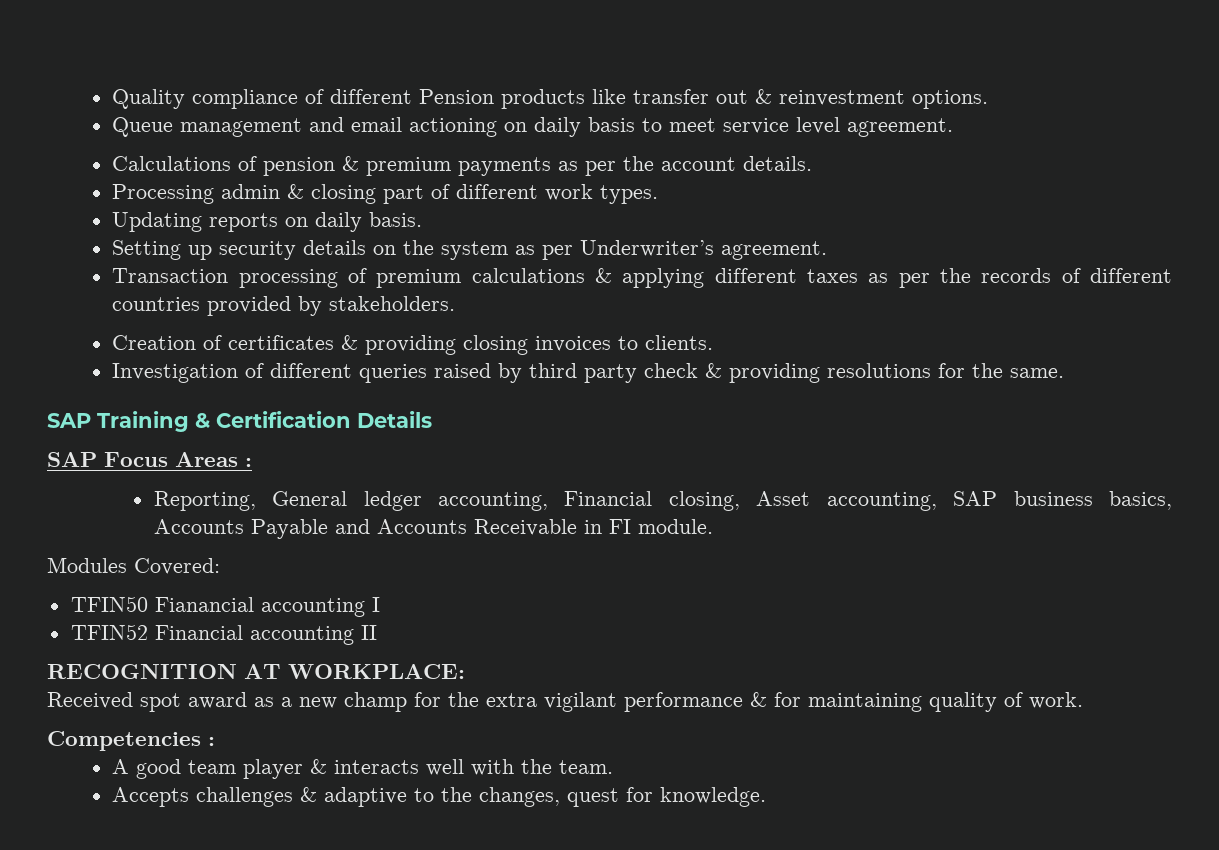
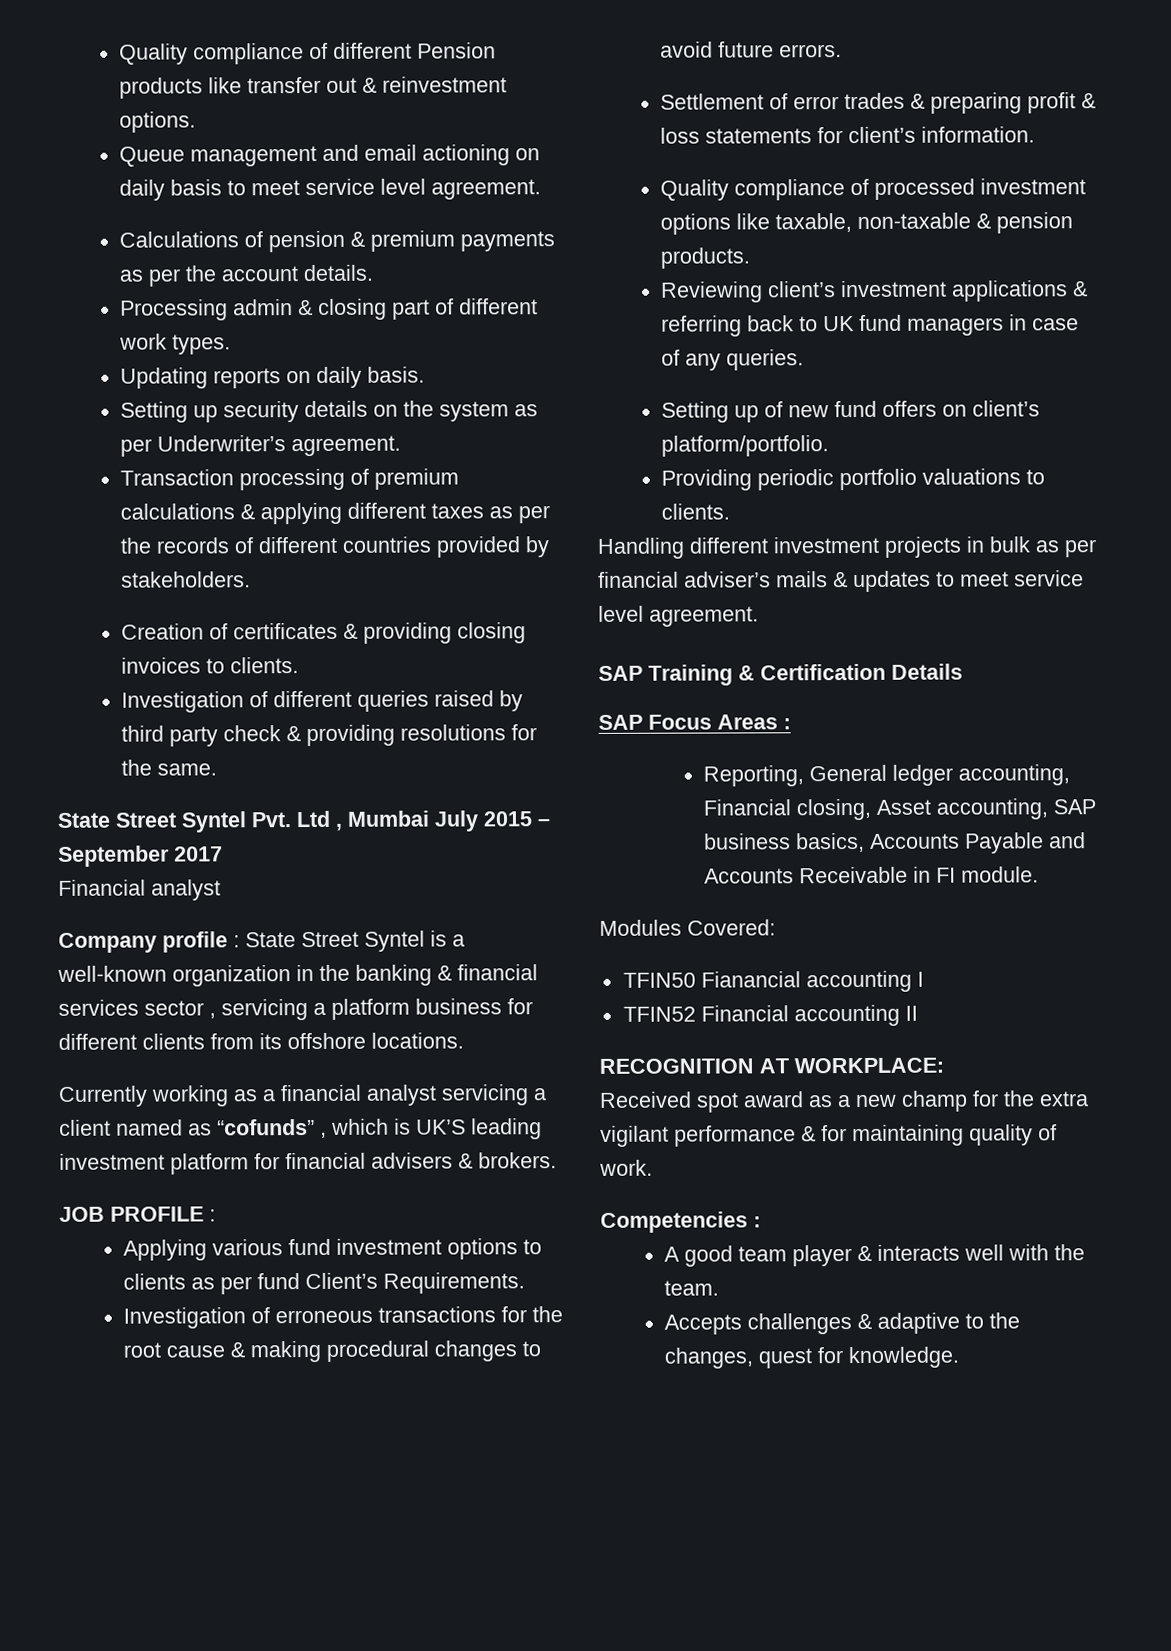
+ State Street Syntel Pvt. Ltd , Mumbai July 2015 – September 2017
+ Financial analyst
+ Company profile : State Street Syntel is a well-known organization in the banking & financial services sector , servicing a platform business for different clients from its offshore locations.
+ Currently working as a financial analyst servicing a client named as “cofunds” , which is UK’S leading investment platform for financial advisers & brokers.
+ JOB PROFILE :
+ Applying various fund investment options to clients as per fund Client’s Requirements.
+ Investigation of erroneous transactions for the root cause & making procedural changes to avoid future errors.
+ Settlement of error trades & preparing profit & loss statements for client’s information.
+ Quality compliance of processed investment options like taxable, non-taxable & pension products.
+ Reviewing client’s investment applications & referring back to UK fund managers in case of any queries.
+ Setting up of new fund offers on client’s platform/portfolio.
+ Providing periodic portfolio valuations to clients.
+ Handling different investment projects in bulk as per financial adviser’s mails & updates to meet service level agreement.

